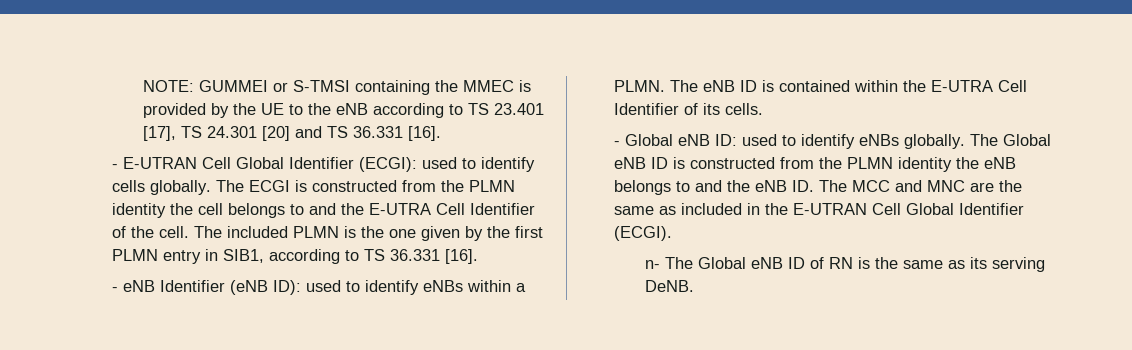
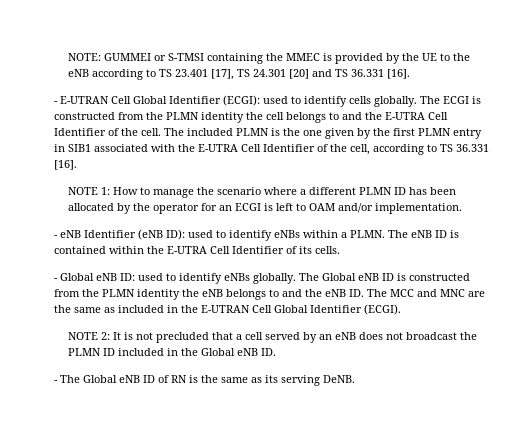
- The included PLMN is the one given by the first PLMN entry in SIB1, according to TS 36.331 [16].
+ The included PLMN is the one given by the first PLMN entry in SIB1 associated with the E-UTRA Cell Identifier of the cell, according to TS 36.331 [16].
+ NOTE 1: How to manage the scenario where a different PLMN ID has been allocated by the operator for an ECGI is left to OAM and/or implementation.
- n- The Global eNB ID of RN is the same as its serving DeNB.
+ NOTE 2: It is not precluded that a cell served by an eNB does not broadcast the PLMN ID included in the Global eNB ID.
+ - The Global eNB ID of RN is the same as its serving DeNB.

